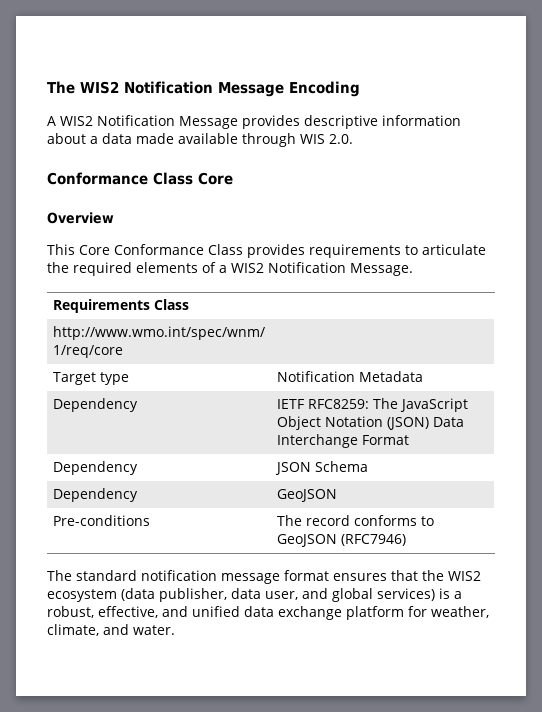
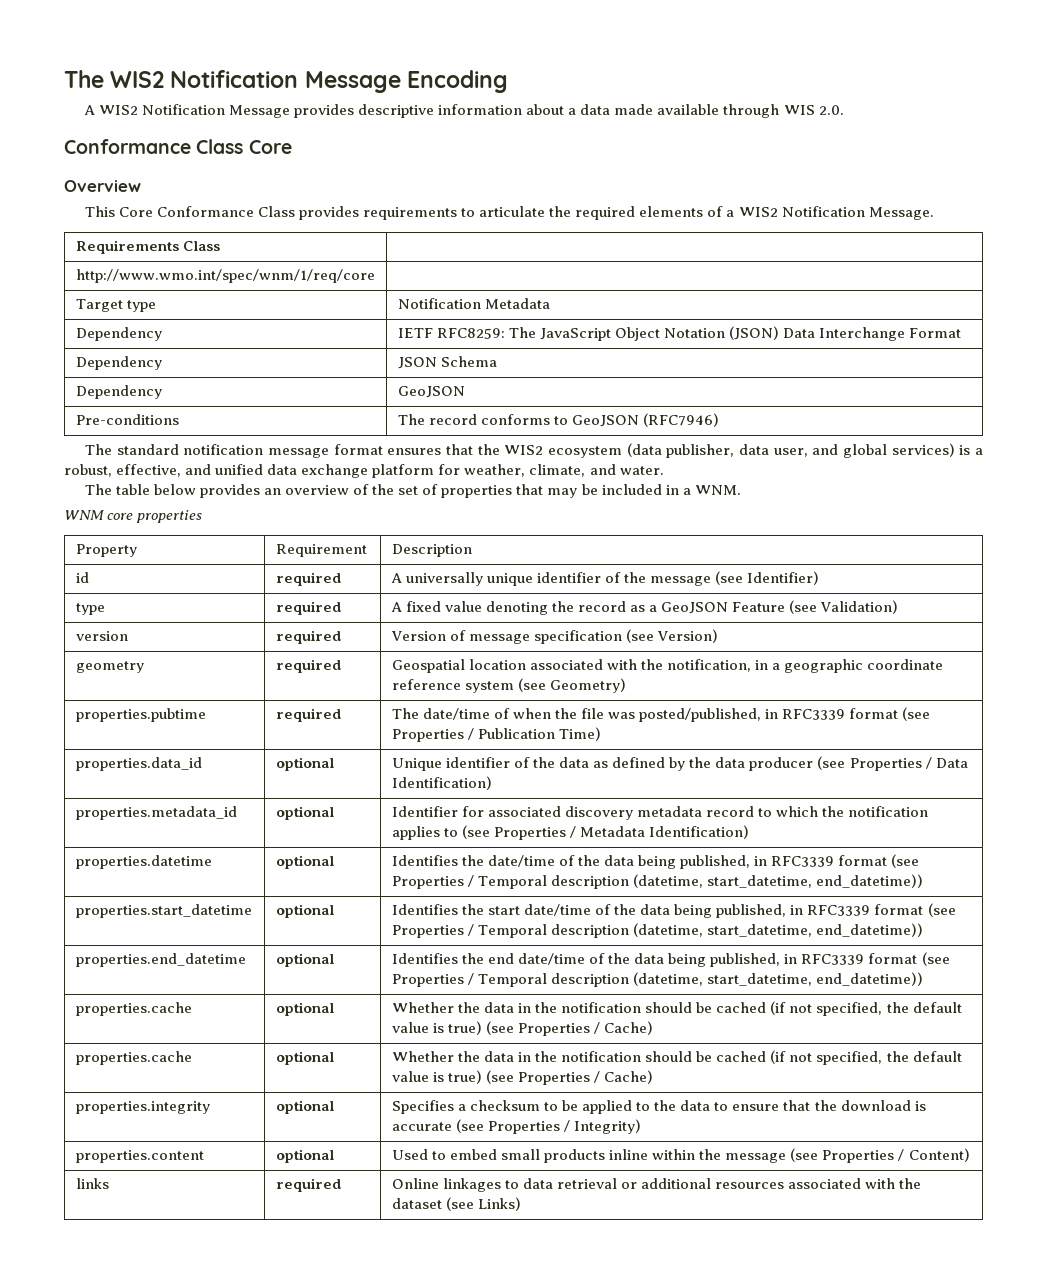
+ The table below provides an overview of the set of properties that may be included in a WNM.
+ WNM core properties
+ Property | Requirement | Description
+ id | required | A universally unique identifier of the message (see Identifier)
+ type | required | A fixed value denoting the record as a GeoJSON Feature (see Validation)
+ version | required | Version of message specification (see Version)
+ geometry | required | Geospatial location associated with the notification, in a geographic coordinate reference system (see Geometry)
+ properties.pubtime | required | The date/time of when the file was posted/published, in RFC3339 format (see Properties / Publication Time)
+ properties.data_id | optional | Unique identifier of the data as defined by the data producer (see Properties / Data Identification)
+ properties.metadata_id | optional | Identifier for associated discovery metadata record to which the notification applies to (see Properties / Metadata Identification)
+ properties.datetime | optional | Identifies the date/time of the data being published, in RFC3339 format (see Properties / Temporal description (datetime, start_datetime, end_datetime))
+ properties.start_datetime | optional | Identifies the start date/time of the data being published, in RFC3339 format (see Properties / Temporal description (datetime, start_datetime, end_datetime))
+ properties.end_datetime | optional | Identifies the end date/time of the data being published, in RFC3339 format (see Properties / Temporal description (datetime, start_datetime, end_datetime))
+ properties.cache | optional | Whether the data in the notification should be cached (if not specified, the default value is true) (see Properties / Cache)
+ properties.cache | optional | Whether the data in the notification should be cached (if not specified, the default value is true) (see Properties / Cache)
+ properties.integrity | optional | Specifies a checksum to be applied to the data to ensure that the download is accurate (see Properties / Integrity)
+ properties.content | optional | Used to embed small products inline within the message (see Properties / Content)
+ links | required | Online linkages to data retrieval or additional resources associated with the dataset (see Links)

